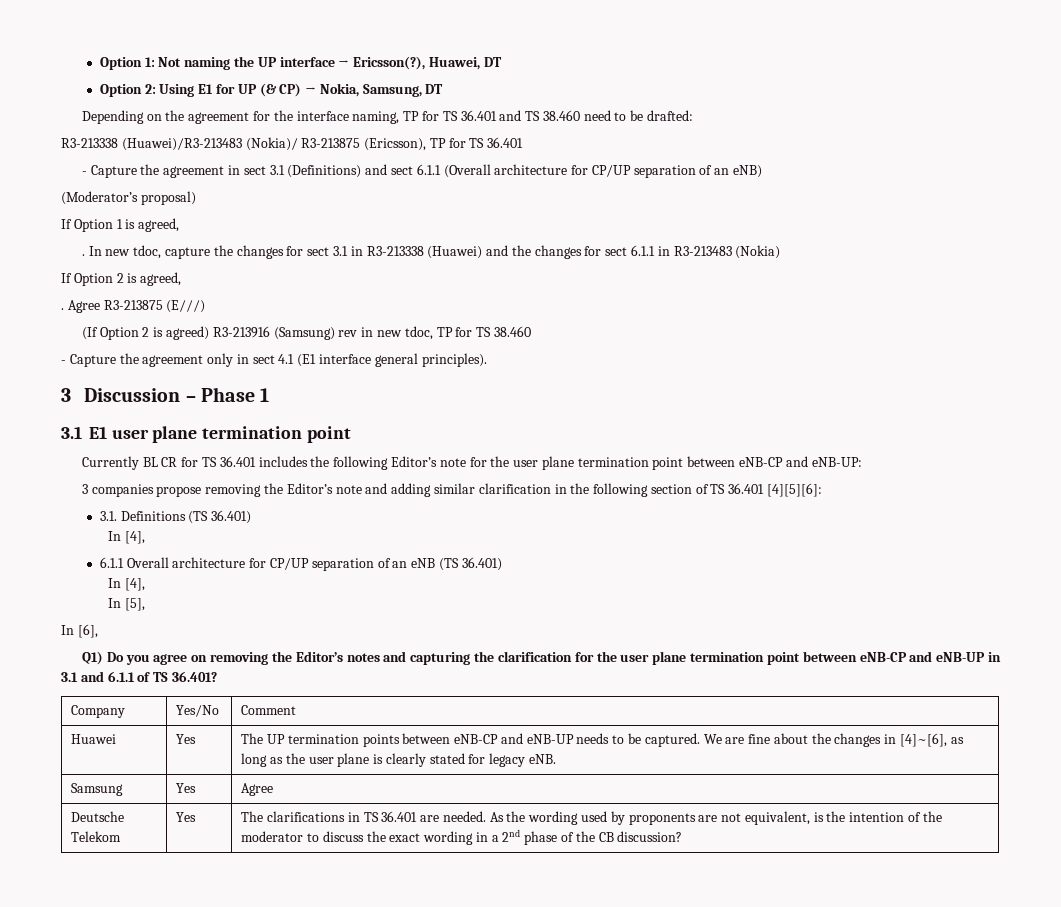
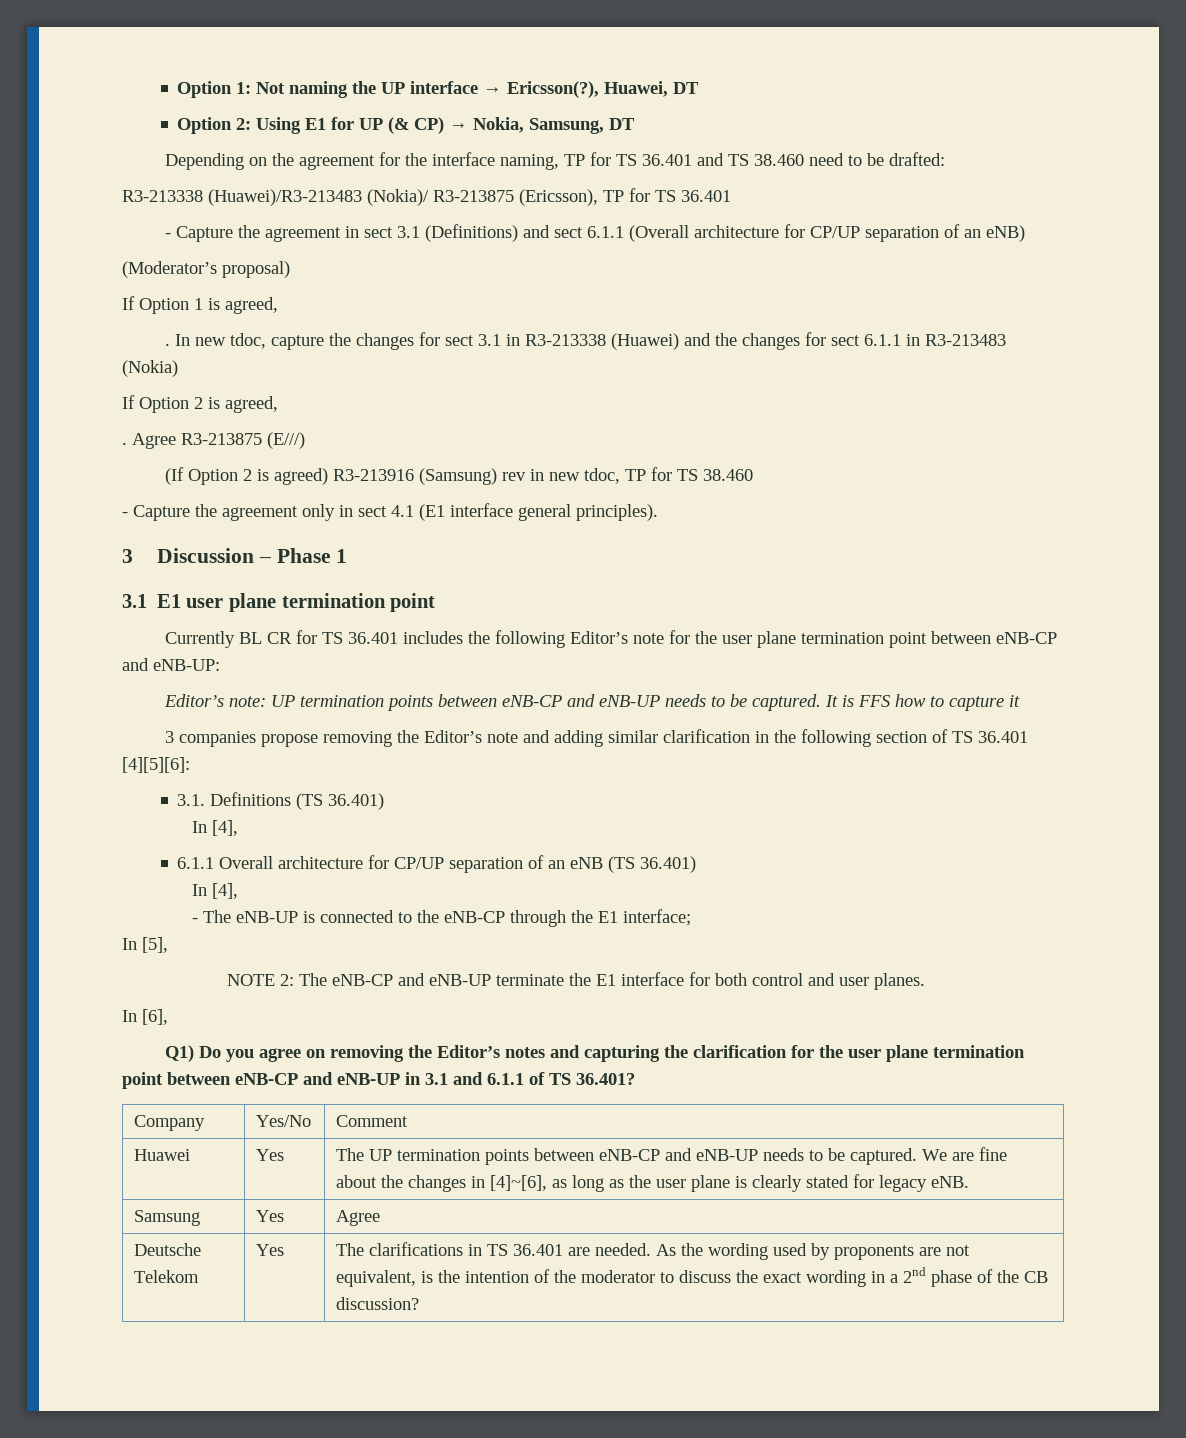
+ Editor’s note: UP termination points between eNB-CP and eNB-UP needs to be captured. It is FFS how to capture it
+ - The eNB-UP is connected to the eNB-CP through the E1 interface;
  In [5],
+ NOTE 2: The eNB-CP and eNB-UP terminate the E1 interface for both control and user planes.

